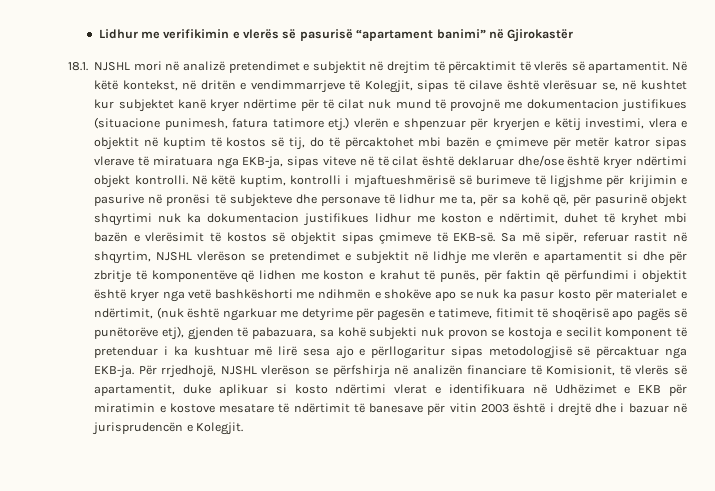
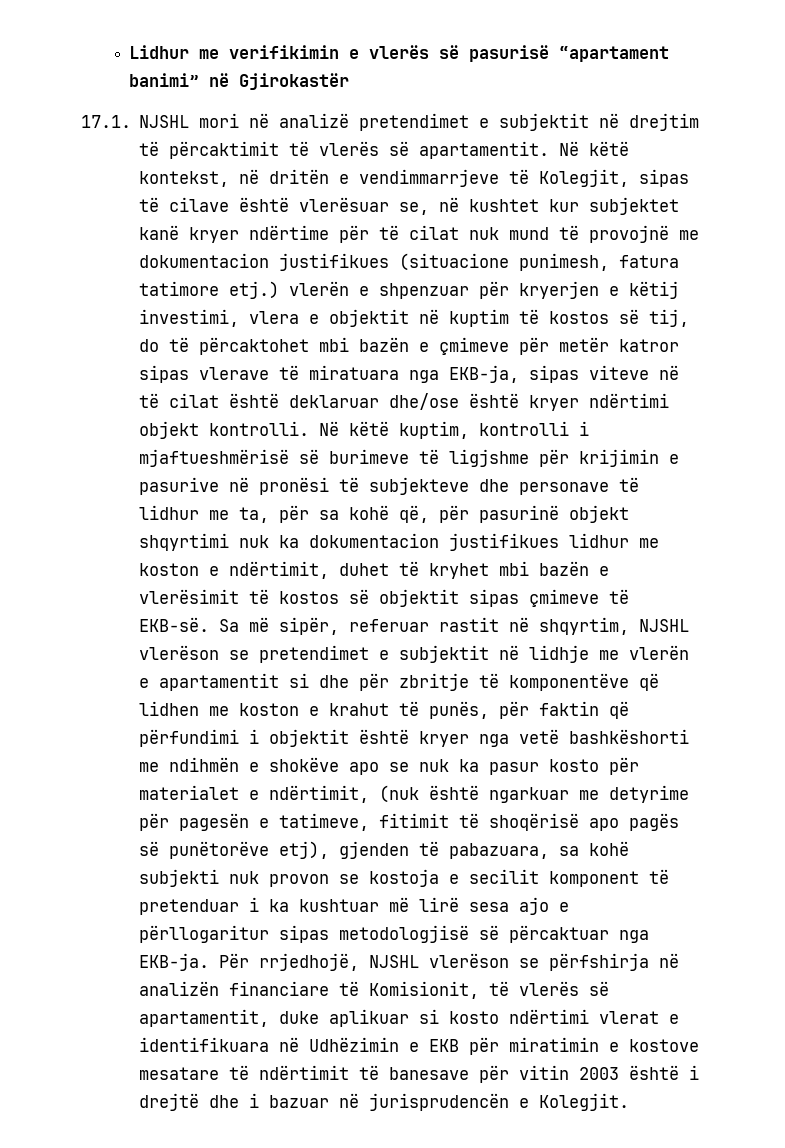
- 18.1. NJSHL mori në analizë pretendimet e subjektit në drejtim të përcaktimit të vlerës së apartamentit.
+ 17.1. NJSHL mori në analizë pretendimet e subjektit në drejtim të përcaktimit të vlerës së apartamentit.
- Për rrjedhojë, NJSHL vlerëson se përfshirja në analizën financiare të Komisionit, të vlerës së apartamentit, duke aplikuar si kosto ndërtimi vlerat e identifikuara në Udhëzimet e EKB për miratimin e kostove mesatare të ndërtimit të banesave për vitin 2003 është i drejtë dhe i bazuar në jurisprudencën e Kolegjit.
+ Për rrjedhojë, NJSHL vlerëson se përfshirja në analizën financiare të Komisionit, të vlerës së apartamentit, duke aplikuar si kosto ndërtimi vlerat e identifikuara në Udhëzimin e EKB për miratimin e kostove mesatare të ndërtimit të banesave për vitin 2003 është i drejtë dhe i bazuar në jurisprudencën e Kolegjit.

